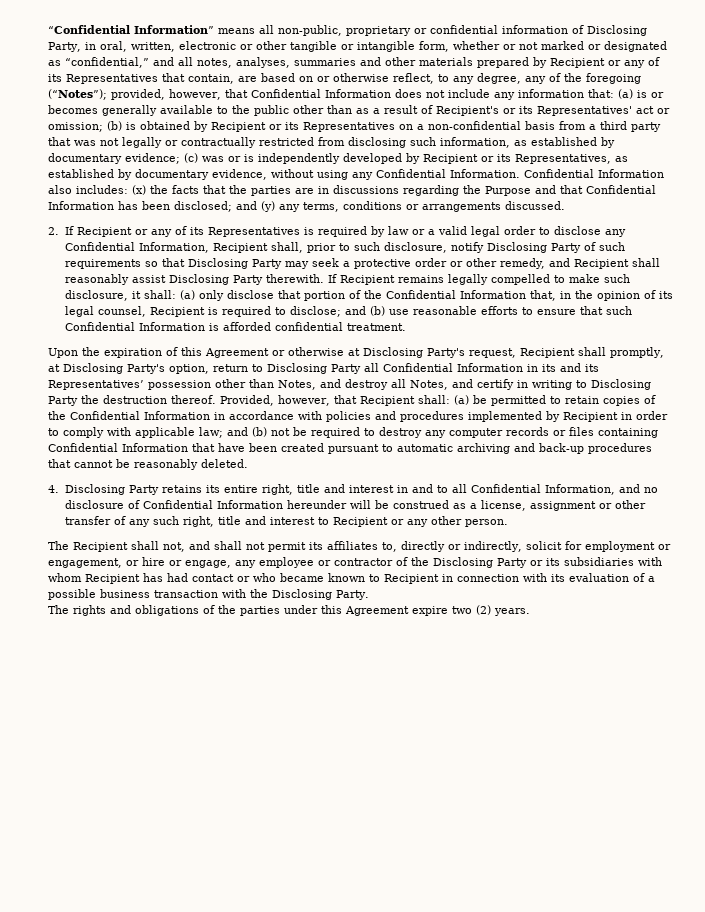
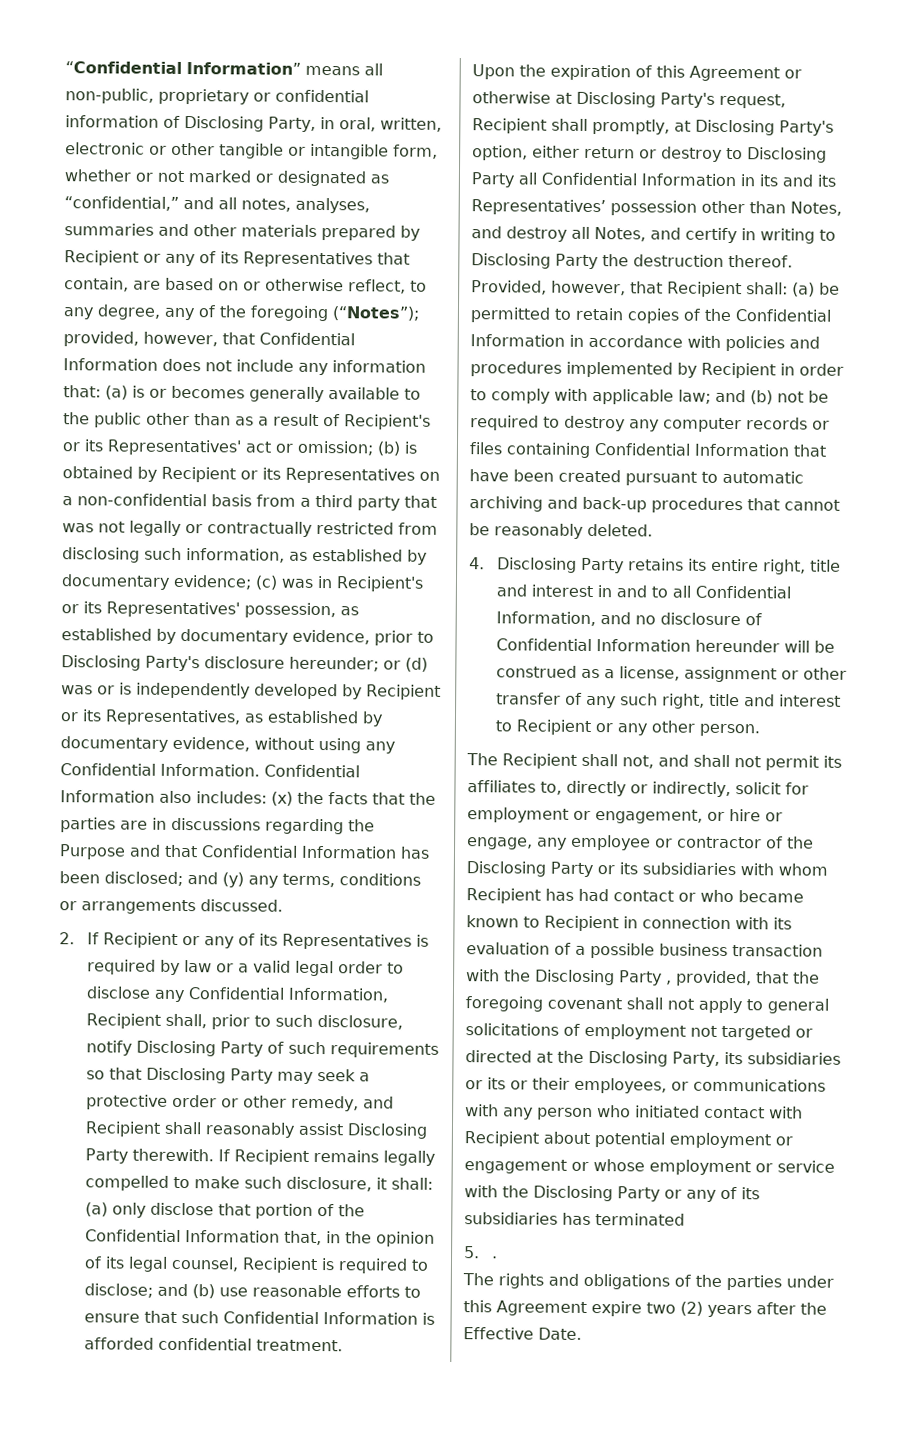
- (c) was or is independently developed by Recipient or its Representatives, as established by documentary evidence, without using any Confidential Information.
+ (c) was in Recipient's or its Representatives' possession, as established by documentary evidence, prior to Disclosing Party's disclosure hereunder; or (d) was or is independently developed by Recipient or its Representatives, as established by documentary evidence, without using any Confidential Information.
- Upon the expiration of this Agreement or otherwise at Disclosing Party's request, Recipient shall promptly, at Disclosing Party's option, return to Disclosing Party all Confidential Information in its and its Representatives’ possession other than Notes, and destroy all Notes, and certify in writing to Disclosing Party the destruction thereof.
+ Upon the expiration of this Agreement or otherwise at Disclosing Party's request, Recipient shall promptly, at Disclosing Party's option, either return or destroy to Disclosing Party all Confidential Information in its and its Representatives’ possession other than Notes, and destroy all Notes, and certify in writing to Disclosing Party the destruction thereof.
- The Recipient shall not, and shall not permit its affiliates to, directly or indirectly, solicit for employment or engagement, or hire or engage, any employee or contractor of the Disclosing Party or its subsidiaries with whom Recipient has had contact or who became known to Recipient in connection with its evaluation of a possible business transaction with the Disclosing Party.
+ The Recipient shall not, and shall not permit its affiliates to, directly or indirectly, solicit for employment or engagement, or hire or engage, any employee or contractor of the Disclosing Party or its subsidiaries with whom Recipient has had contact or who became known to Recipient in connection with its evaluation of a possible business transaction with the Disclosing Party , provided, that the foregoing covenant shall not apply to general solicitations of employment not targeted or directed at the Disclosing Party, its subsidiaries or its or their employees, or communications with any person who initiated contact with Recipient about potential employment or engagement or whose employment or service with the Disclosing Party or any of its subsidiaries has terminated
+ 5. .
- The rights and obligations of the parties under this Agreement expire two (2) years.
+ The rights and obligations of the parties under this Agreement expire two (2) years after the Effective Date.

